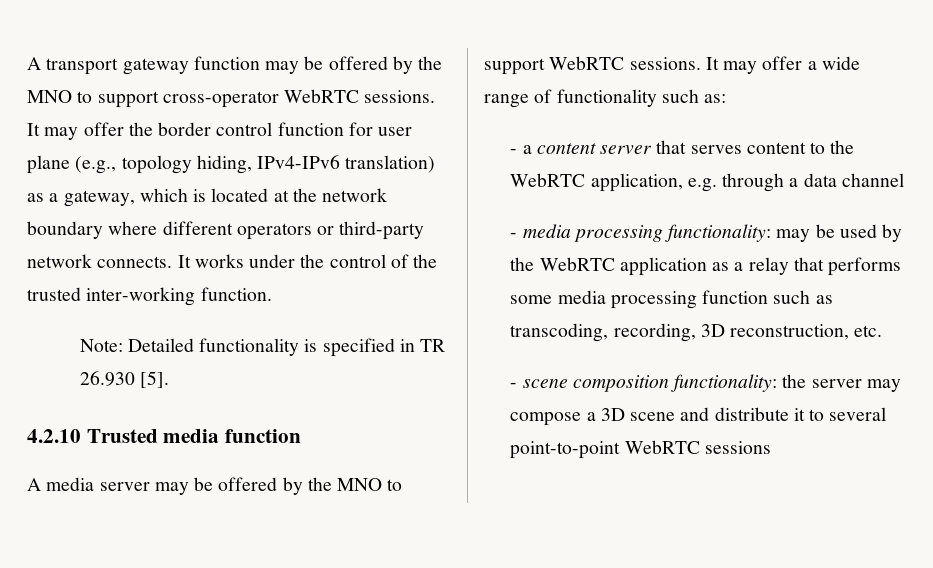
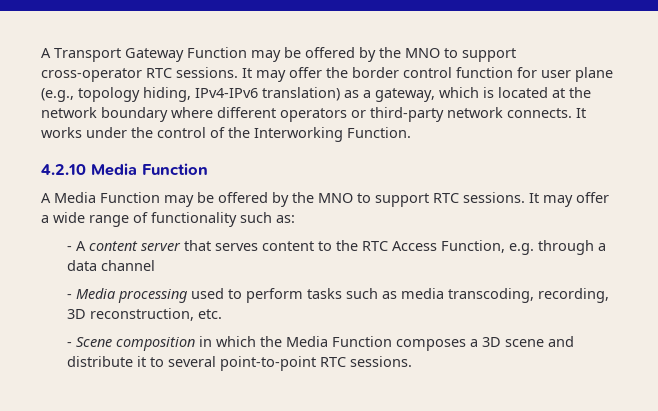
- A transport gateway function may be offered by the MNO to support cross-operator WebRTC sessions.
+ A Transport Gateway Function may be offered by the MNO to support cross-operator RTC sessions.
- It works under the control of the trusted inter-working function.
- Note: Detailed functionality is specified in TR 26.930 [5].
- 4.2.10 Trusted media function
- A media server may be offered by the MNO to support WebRTC sessions.
+ It works under the control of the Interworking Function.
+ 4.2.10 Media Function
+ A Media Function may be offered by the MNO to support RTC sessions.
- - a content server that serves content to the WebRTC application, e.g. through a data channel
+ - A content server that serves content to the RTC Access Function, e.g. through a data channel
- - media processing functionality: may be used by the WebRTC application as a relay that performs some media processing function such as transcoding, recording, 3D reconstruction, etc.
+ - Media processing used to perform tasks such as media transcoding, recording, 3D reconstruction, etc.
- - scene composition functionality: the server may compose a 3D scene and distribute it to several point-to-point WebRTC sessions
+ - Scene composition in which the Media Function composes a 3D scene and distribute it to several point-to-point RTC sessions.

